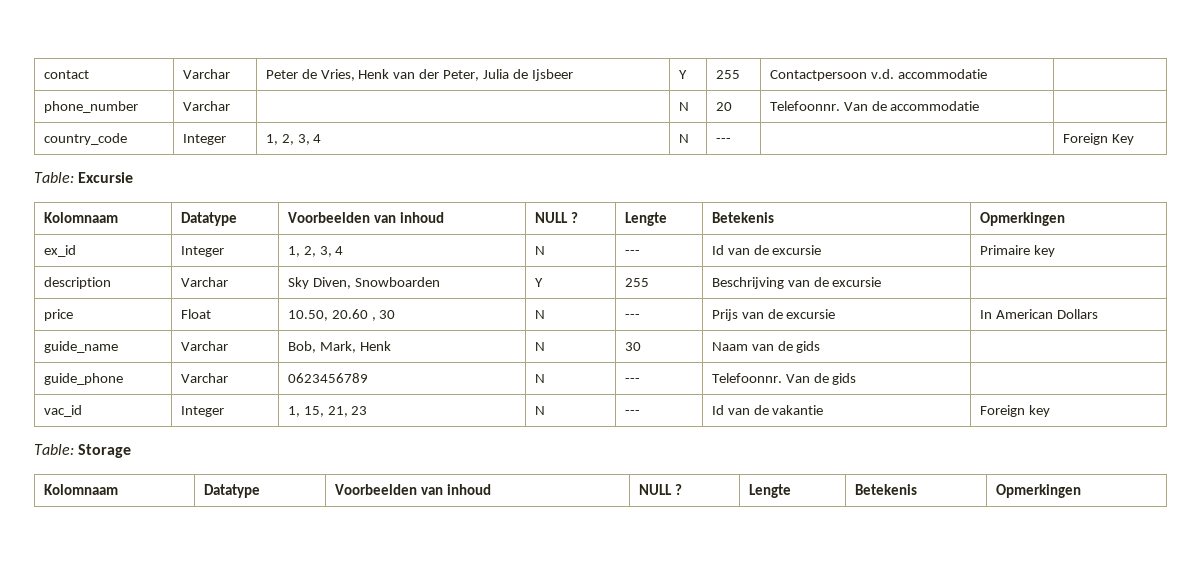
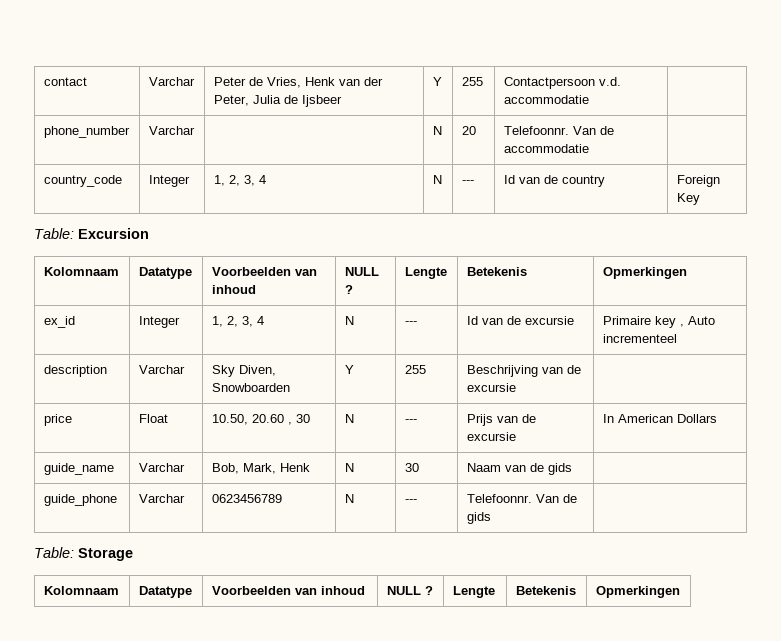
- country_code | Integer | 1, 2, 3, 4 | N | --- | | Foreign Key
+ country_code | Integer | 1, 2, 3, 4 | N | --- | Id van de country | Foreign Key
- Table: Excursie
+ Table: Excursion
- ex_id | Integer | 1, 2, 3, 4 | N | --- | Id van de excursie | Primaire key
+ ex_id | Integer | 1, 2, 3, 4 | N | --- | Id van de excursie | Primaire key , Auto incrementeel
- vac_id | Integer | 1, 15, 21, 23 | N | --- | Id van de vakantie | Foreign key

